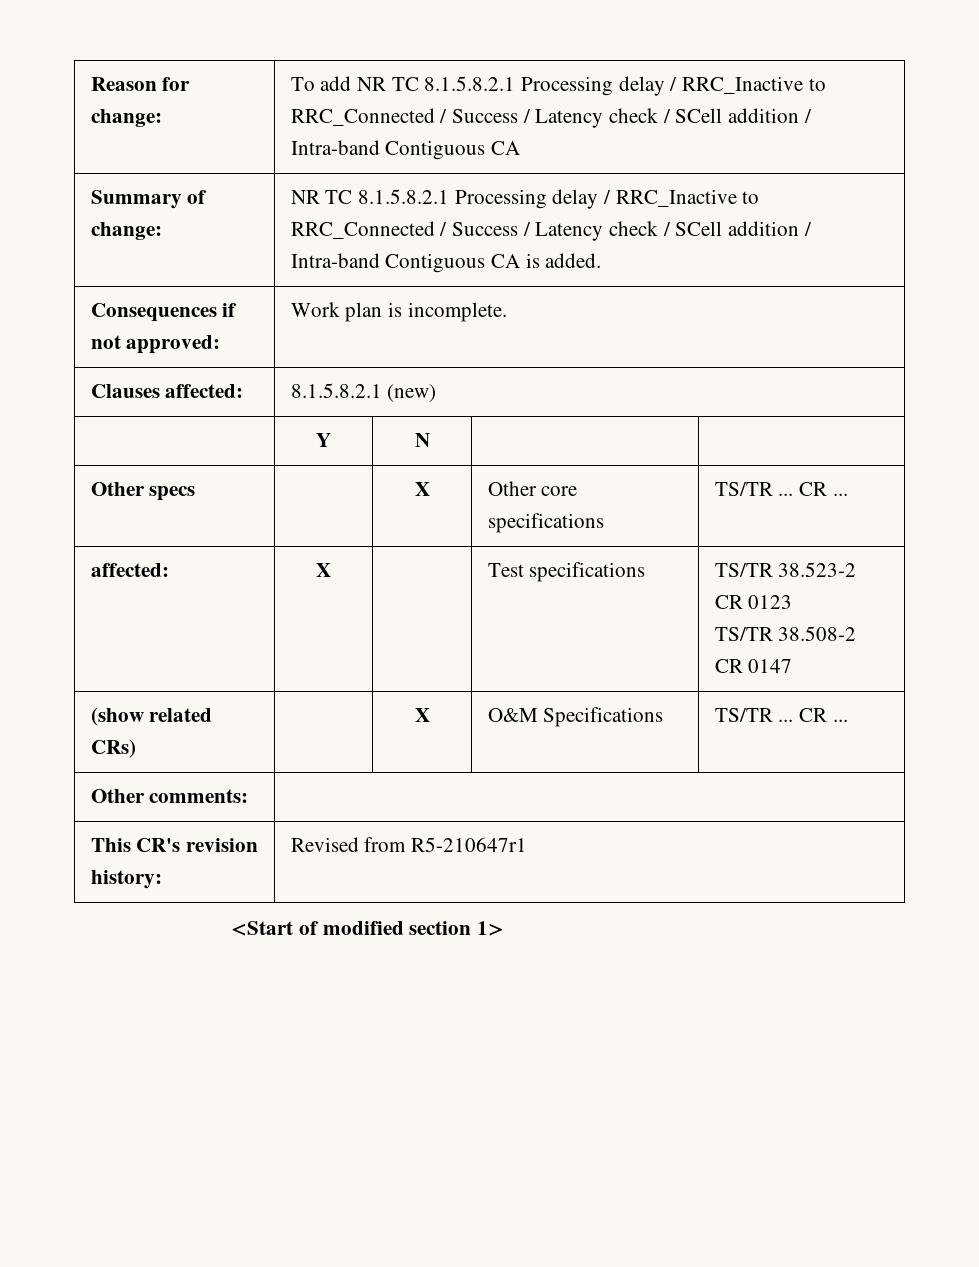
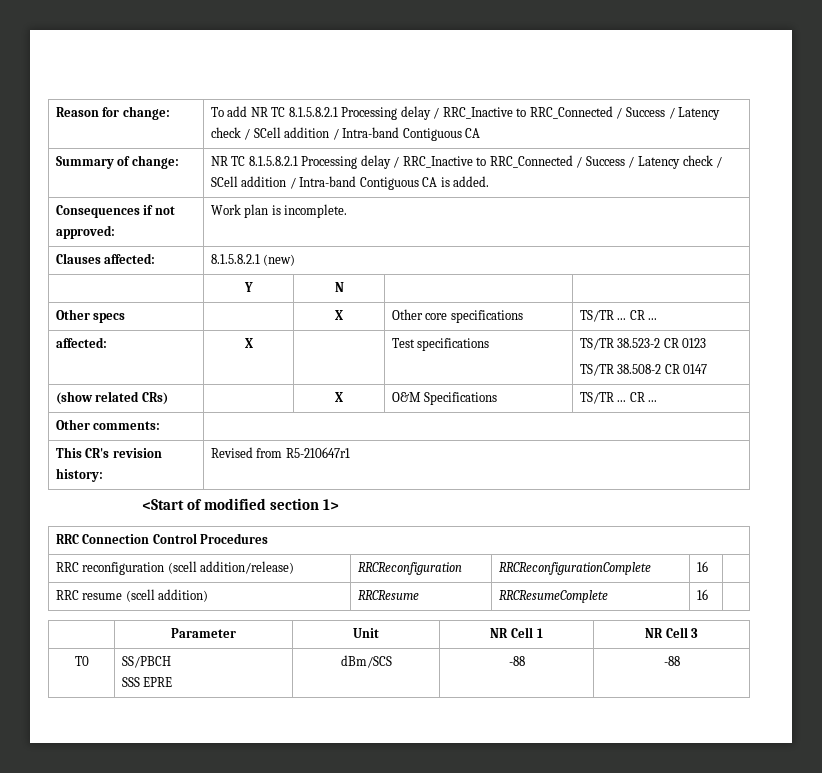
+ RRC Connection Control Procedures
+ RRC reconfiguration (scell addition/release) | RRCReconfiguration | RRCReconfigurationComplete | 16 |
+ RRC resume (scell addition) | RRCResume | RRCResumeComplete | 16 |
+ | Parameter | Unit | NR Cell 1 | NR Cell 3
+ T0 | SS/PBCH
+ SSS EPRE | dBm/SCS | -88 | -88

